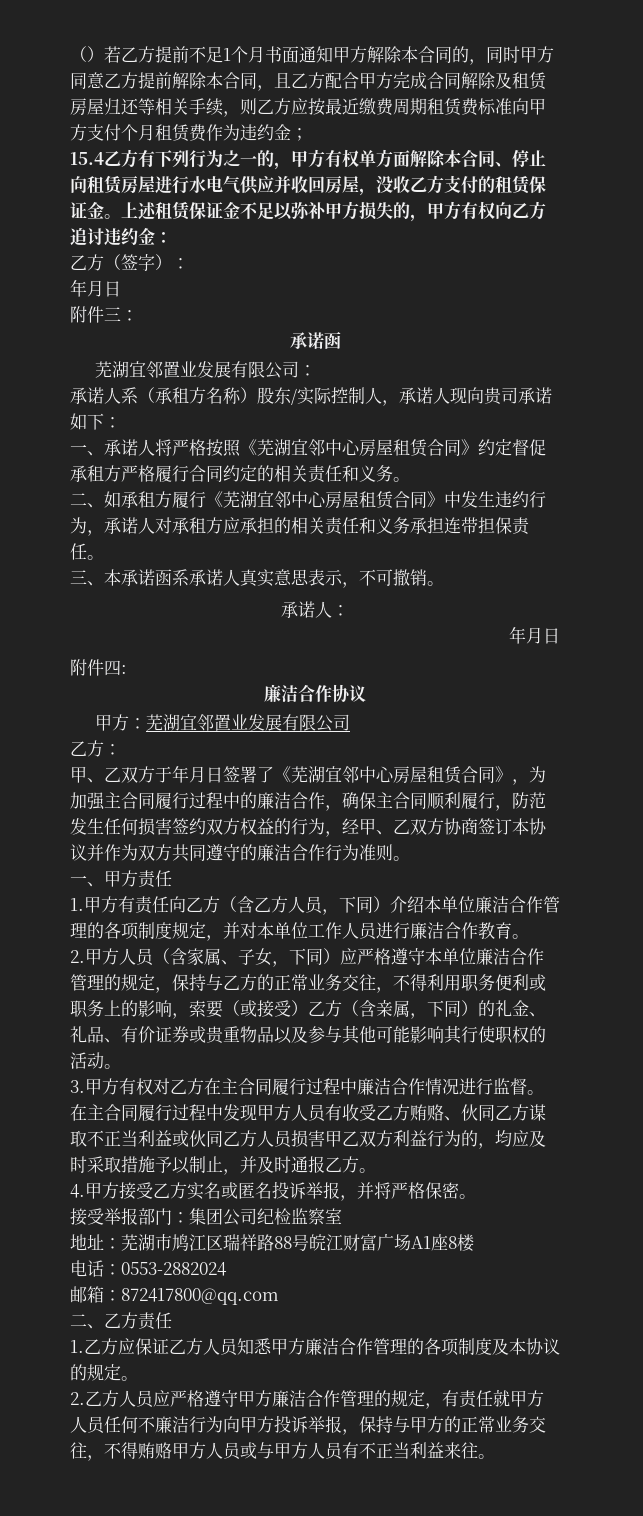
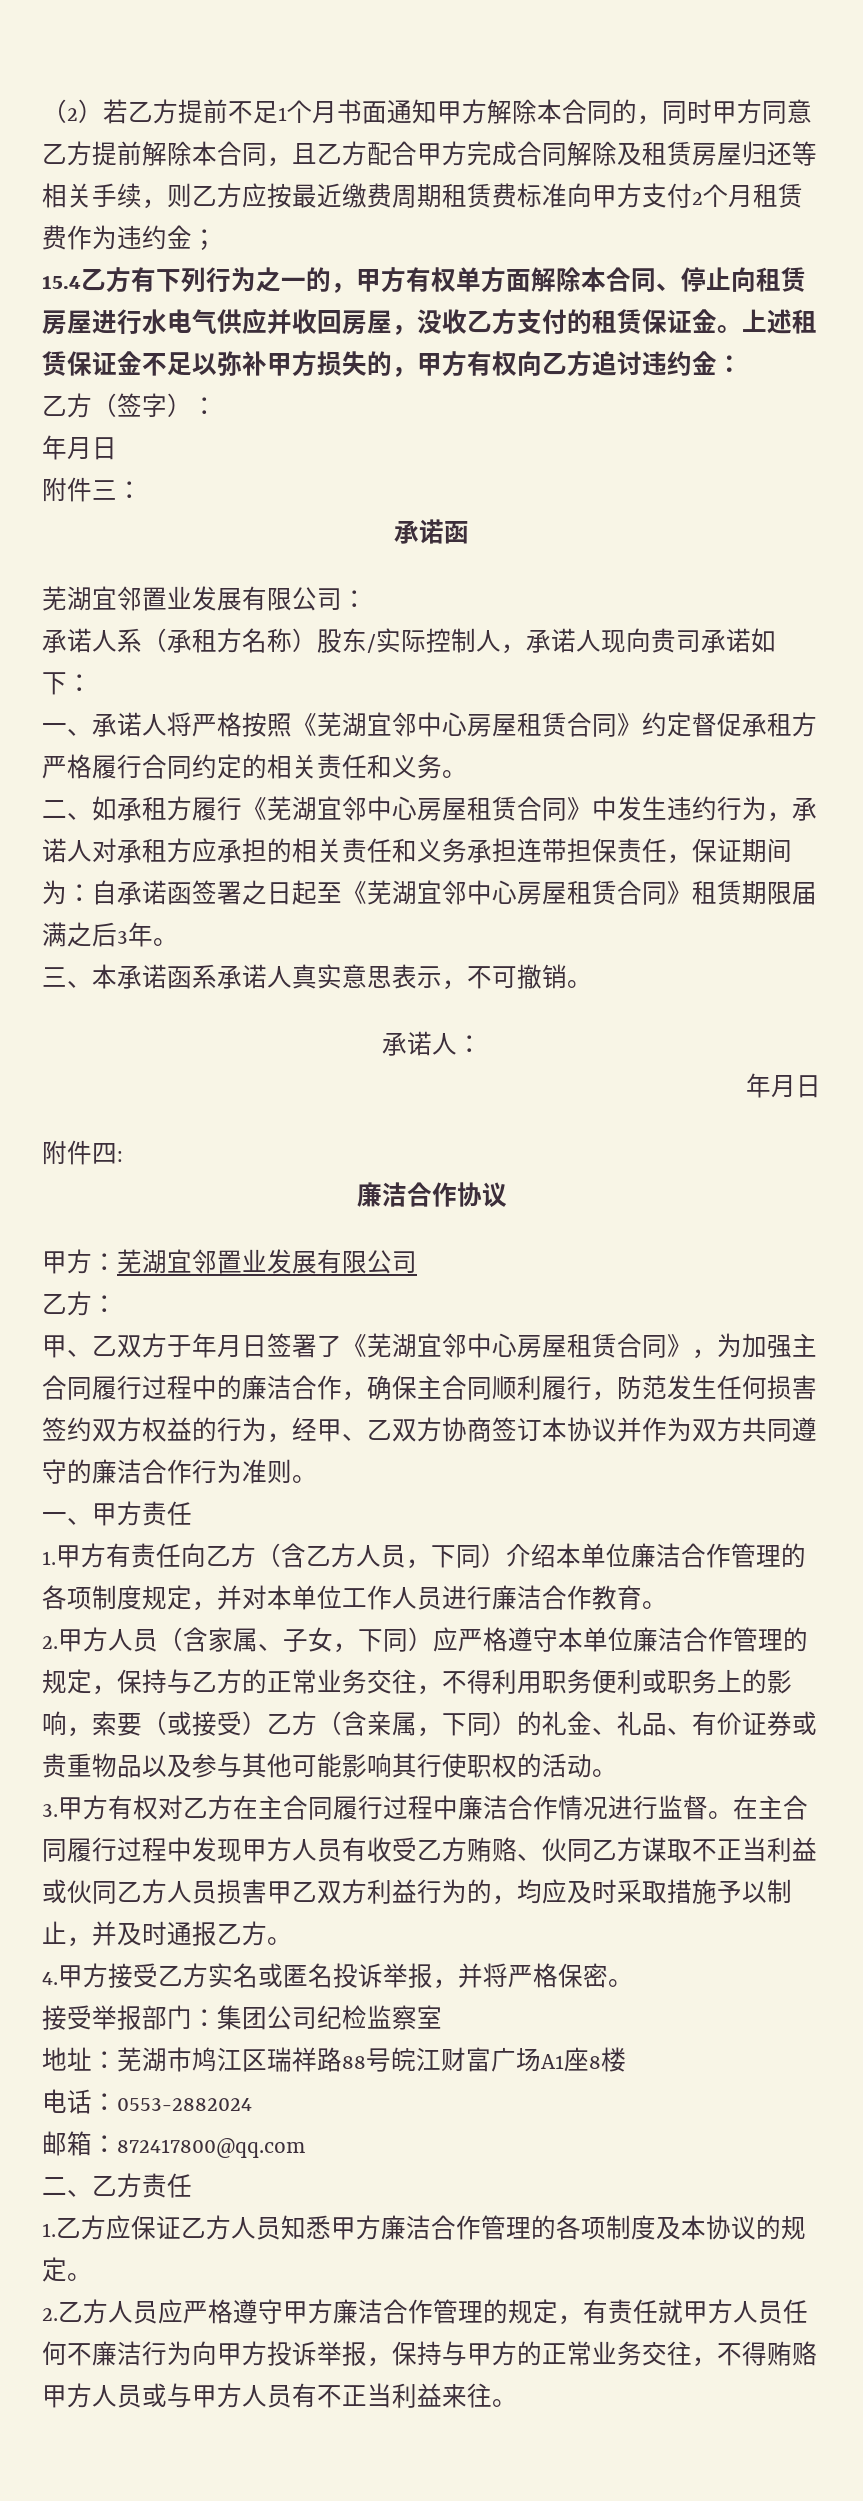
- （）若乙方提前不足1个月书面通知甲方解除本合同的，同时甲方同意乙方提前解除本合同，且乙方配合甲方完成合同解除及租赁房屋归还等相关手续，则乙方应按最近缴费周期租赁费标准向甲方支付个月租赁费作为违约金；
+ （2）若乙方提前不足1个月书面通知甲方解除本合同的，同时甲方同意乙方提前解除本合同，且乙方配合甲方完成合同解除及租赁房屋归还等相关手续，则乙方应按最近缴费周期租赁费标准向甲方支付2个月租赁费作为违约金；
- 二、如承租方履行《芜湖宜邻中心房屋租赁合同》中发生违约行为，承诺人对承租方应承担的相关责任和义务承担连带担保责任。
+ 二、如承租方履行《芜湖宜邻中心房屋租赁合同》中发生违约行为，承诺人对承租方应承担的相关责任和义务承担连带担保责任，保证期间为：自承诺函签署之日起至《芜湖宜邻中心房屋租赁合同》租赁期限届满之后3年。

